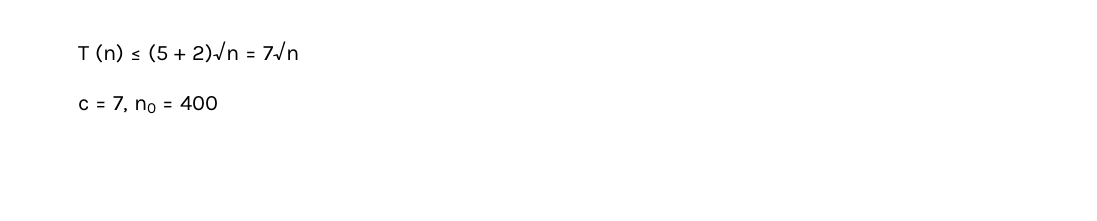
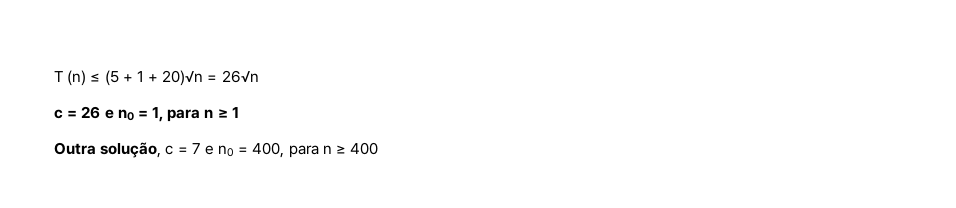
- T (n) ≤ (5 + 2)√n = 7√n
- c = 7, n0 = 400
+ T (n) ≤ (5 + 1 + 20)√n = 26√n
+ c = 26 e n0 = 1, para n ≥ 1
+ Outra solução, c = 7 e n0 = 400, para n ≥ 400

